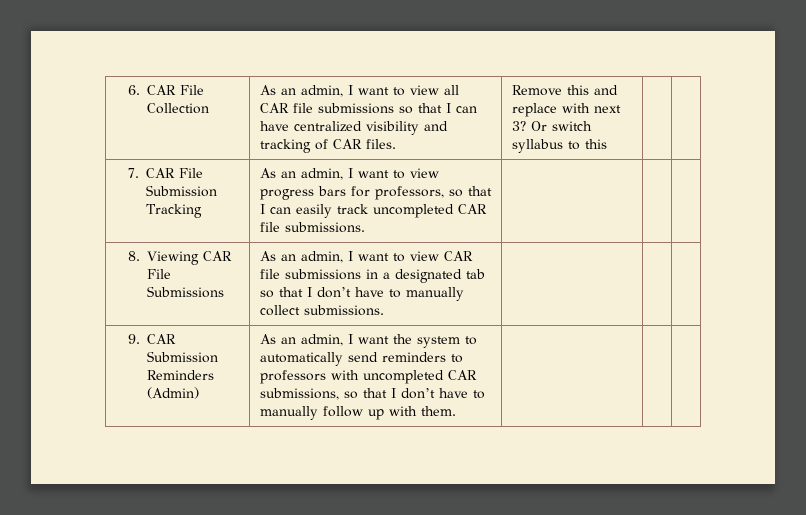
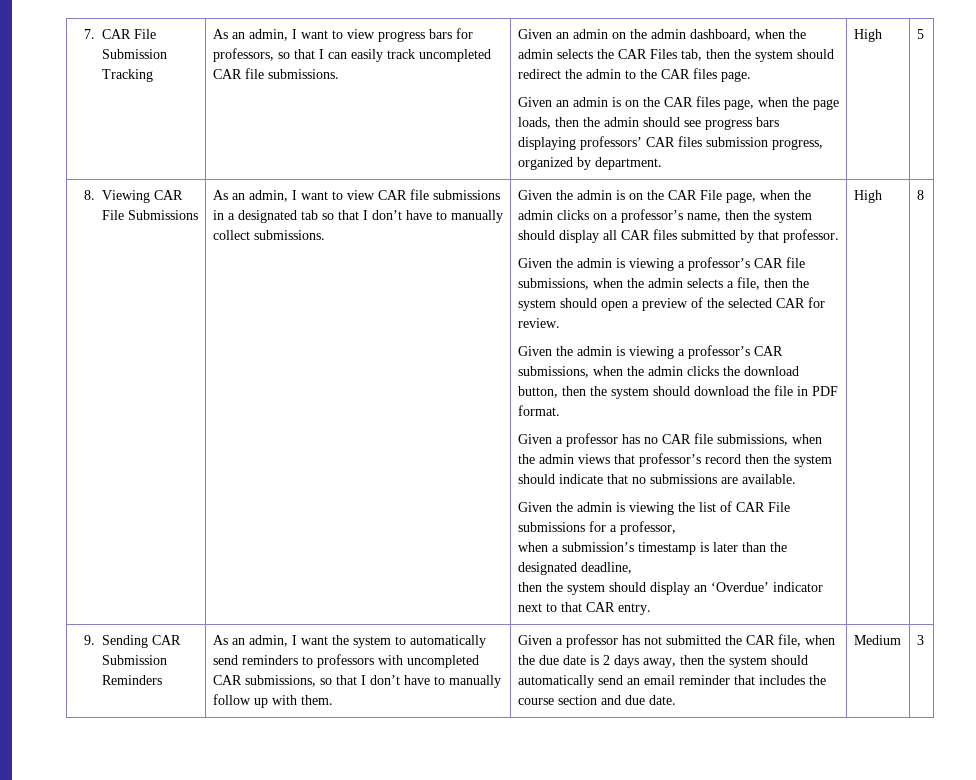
- 6. CAR File Collection | As an admin, I want to view all CAR file submissions so that I can have centralized visibility and tracking of CAR files. | Remove this and replace with next 3? Or switch syllabus to this
- 7. CAR File Submission Tracking | As an admin, I want to view progress bars for professors, so that I can easily track uncompleted CAR file submissions. | | |
+ 7. CAR File Submission Tracking | As an admin, I want to view progress bars for professors, so that I can easily track uncompleted CAR file submissions. | Given an admin on the admin dashboard, when the admin selects the CAR Files tab, then the system should redirect the admin to the CAR files page.
+ Given an admin is on the CAR files page, when the page loads, then the admin should see progress bars displaying professors’ CAR files submission progress, organized by department. | High | 5
+ Given the admin is on the CAR File page, when the admin clicks on a professor’s name, then the system should display all CAR files submitted by that professor.
+ Given the admin is viewing a professor’s CAR file submissions, when the admin selects a file, then the system should open a preview of the selected CAR for review.
+ Given the admin is viewing a professor’s CAR submissions, when the admin clicks the download button, then the system should download the file in PDF format.
+ Given a professor has no CAR file submissions, when the admin views that professor’s record then the system should indicate that no submissions are available.
+ Given the admin is viewing the list of CAR File submissions for a professor,
+ when a submission’s timestamp is later than the designated deadline,
+ then the system should display an ‘Overdue’ indicator next to that CAR entry. | High | 8
- 9. CAR Submission Reminders (Admin)
+ 9. Sending CAR Submission Reminders
+ Given a professor has not submitted the CAR file, when the due date is 2 days away, then the system should automatically send an email reminder that includes the course section and due date. | Medium | 3

